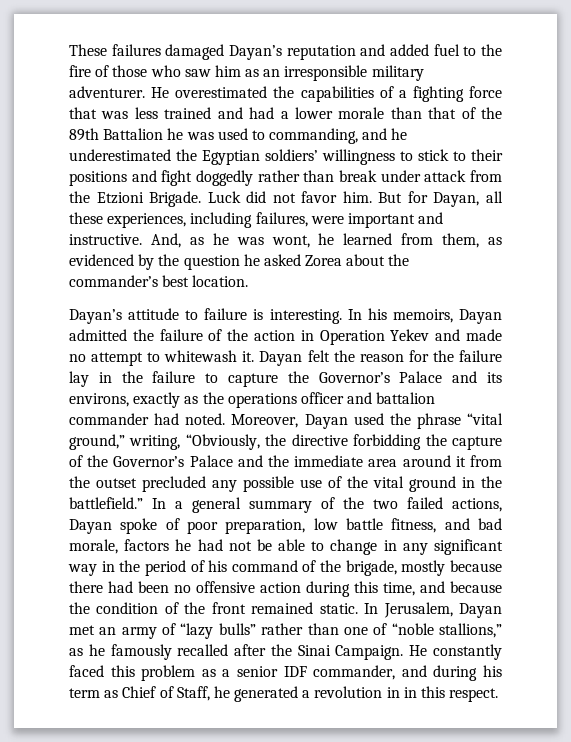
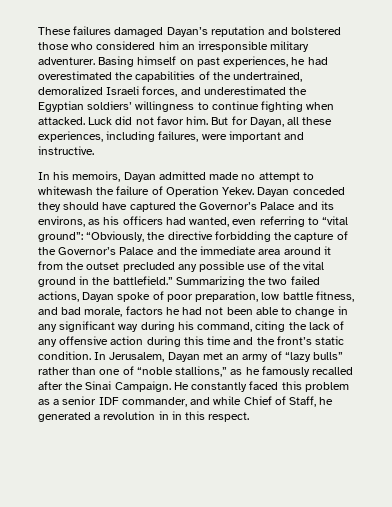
- These failures damaged Dayan’s reputation and added fuel to the fire of those who saw him as an irresponsible military adventurer. He overestimated the capabilities of a fighting force that was less trained and had a lower morale than that of the 89th Battalion he was used to commanding, and he underestimated the Egyptian soldiers’ willingness to stick to their positions and fight doggedly rather than break under attack from the Etzioni Brigade.
+ These failures damaged Dayan’s reputation and bolstered those who considered him an irresponsible military adventurer. Basing himself on past experiences, he had overestimated the capabilities of the undertrained, demoralized Israeli forces, and underestimated the Egyptian soldiers’ willingness to continue fighting when attacked.
- But for Dayan, all these experiences, including failures, were important and instructive. And, as he was wont, he learned from them, as evidenced by the question he asked Zorea about the commander’s best location.
- Dayan’s attitude to failure is interesting. In his memoirs, Dayan admitted the failure of the action in Operation Yekev and made no attempt to whitewash it. Dayan felt the reason for the failure lay in the failure to capture the Governor’s Palace and its environs, exactly as the operations officer and battalion commander had noted. Moreover, Dayan used the phrase “vital ground,” writing, “Obviously, the directive forbidding the capture of the Governor’s Palace and the immediate area around it from the outset precluded any possible use of the vital ground in the battlefield.”
+ But for Dayan, all these experiences, including failures, were important and instructive.
+ In his memoirs, Dayan admitted made no attempt to whitewash the failure of Operation Yekev. Dayan conceded they should have captured the Governor’s Palace and its environs, as his officers had wanted, even referring to “vital ground”: “Obviously, the directive forbidding the capture of the Governor’s Palace and the immediate area around it from the outset precluded any possible use of the vital ground in the battlefield.”
- In a general summary of the two failed actions, Dayan spoke of poor preparation, low battle fitness, and bad morale, factors he had not be able to change in any significant way in the period of his command of the brigade, mostly because there had been no offensive action during this time, and because the condition of the front remained static.
+ Summarizing the two failed actions, Dayan spoke of poor preparation, low battle fitness, and bad morale, factors he had not been able to change in any significant way during his command, citing the lack of any offensive action during this time and the front’s static condition.
- He constantly faced this problem as a senior IDF commander, and during his term as Chief of Staff, he generated a revolution in in this respect.
+ He constantly faced this problem as a senior IDF commander, and while Chief of Staff, he generated a revolution in in this respect.

